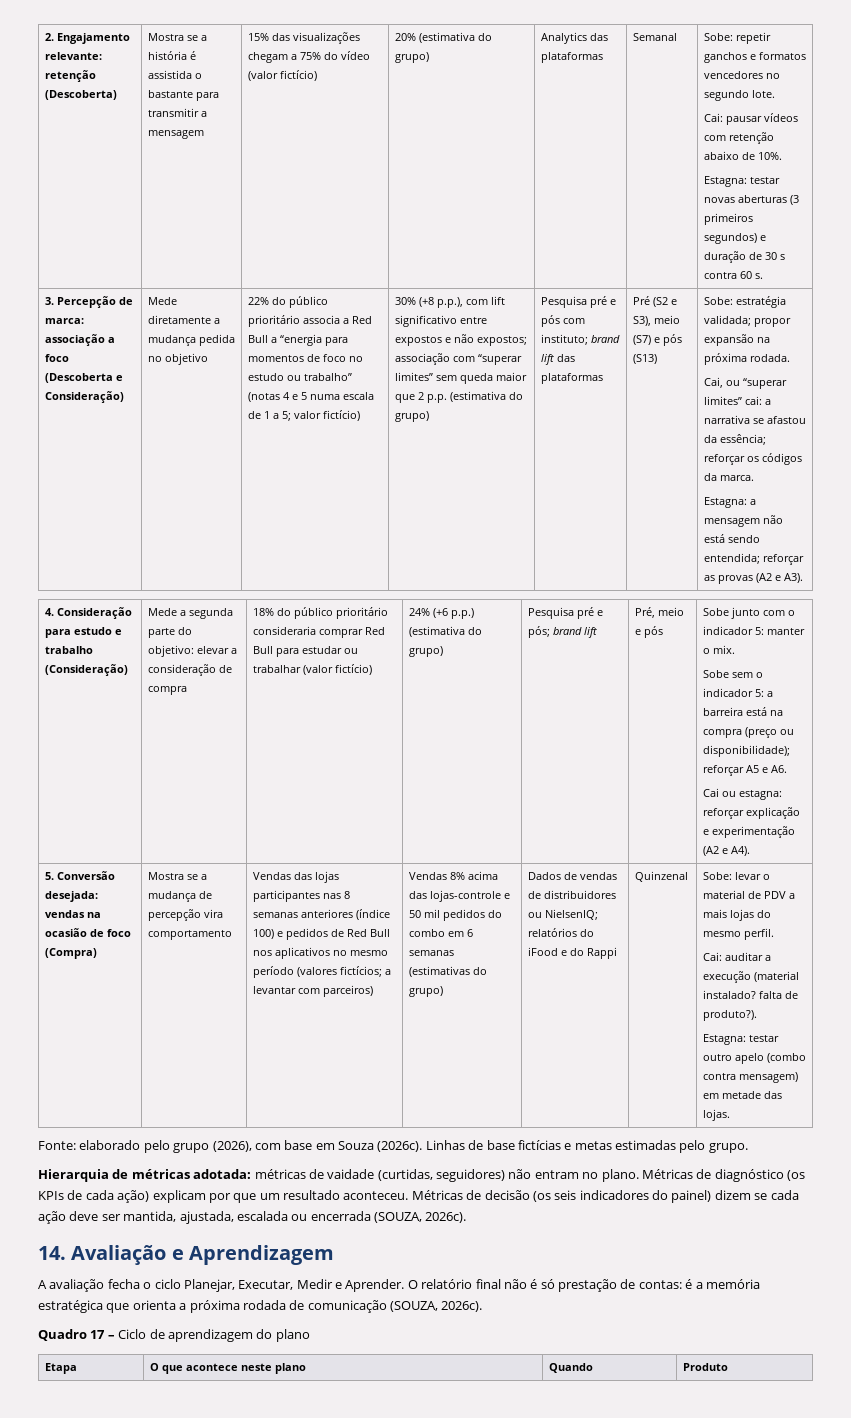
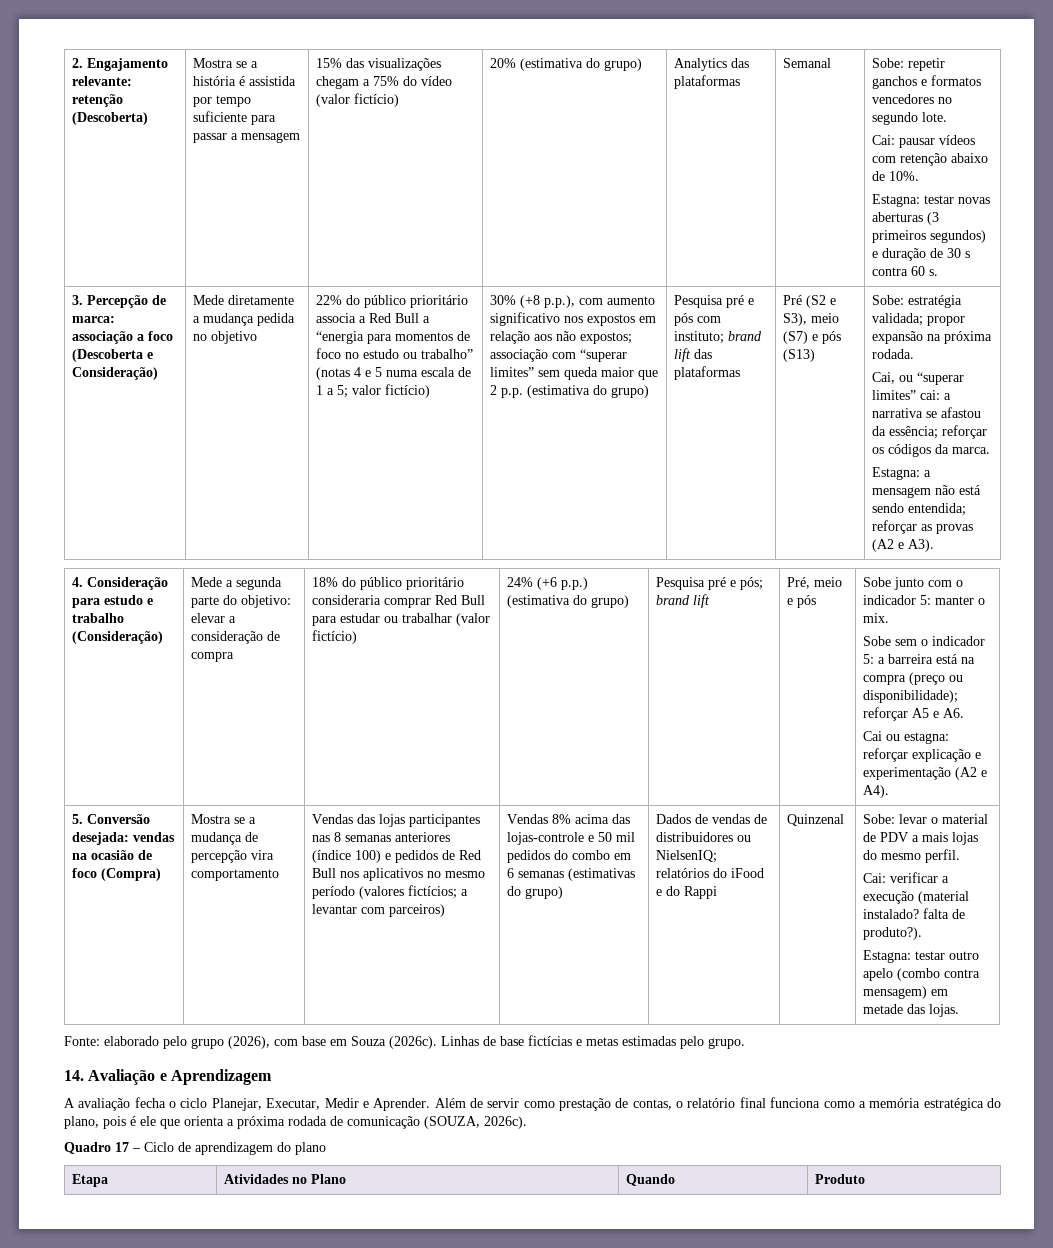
- Mostra se a história é assistida o bastante para transmitir a mensagem
+ Mostra se a história é assistida por tempo suficiente para passar a mensagem
- 30% (+8 p.p.), com lift significativo entre expostos e não expostos; associação com “superar limites” sem queda maior que 2 p.p. (estimativa do grupo)
+ 30% (+8 p.p.), com aumento significativo nos expostos em relação aos não expostos; associação com “superar limites” sem queda maior que 2 p.p. (estimativa do grupo)
- Cai: auditar a execução (material instalado? falta de produto?).
+ Cai: verificar a execução (material instalado? falta de produto?).
- Hierarquia de métricas adotada: métricas de vaidade (curtidas, seguidores) não entram no plano. Métricas de diagnóstico (os KPIs de cada ação) explicam por que um resultado aconteceu. Métricas de decisão (os seis indicadores do painel) dizem se cada ação deve ser mantida, ajustada, escalada ou encerrada (SOUZA, 2026c).
- O relatório final não é só prestação de contas: é a memória estratégica que orienta a próxima rodada de comunicação (SOUZA, 2026c).
+ Além de servir como prestação de contas, o relatório final funciona como a memória estratégica do plano, pois é ele que orienta a próxima rodada de comunicação (SOUZA, 2026c).
- Etapa | O que acontece neste plano | Quando | Produto
+ Etapa | Atividades no Plano | Quando | Produto

